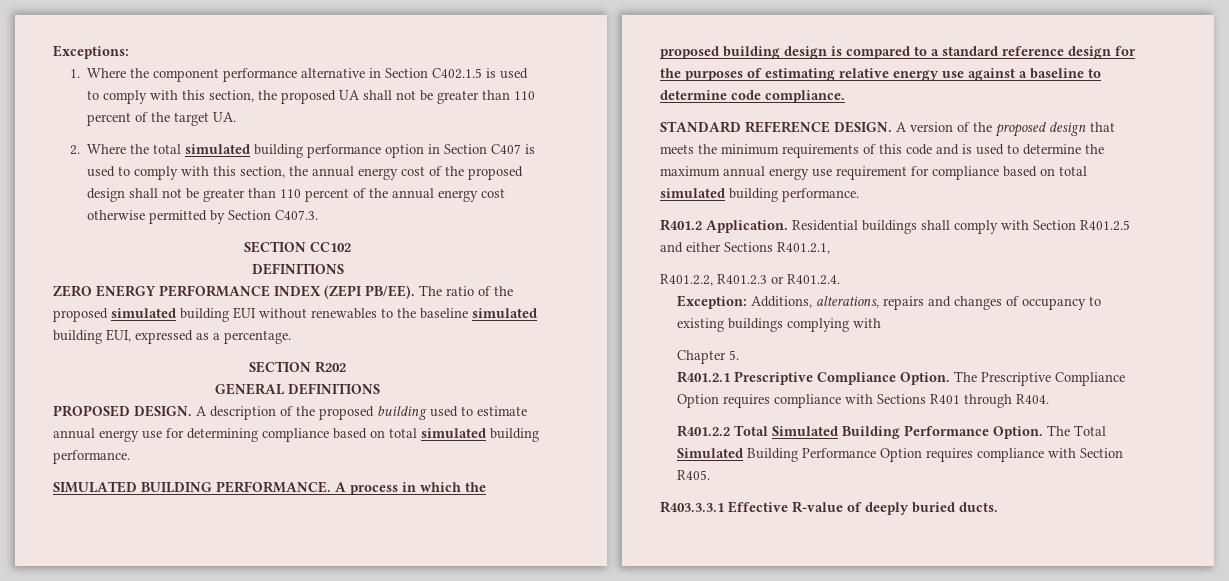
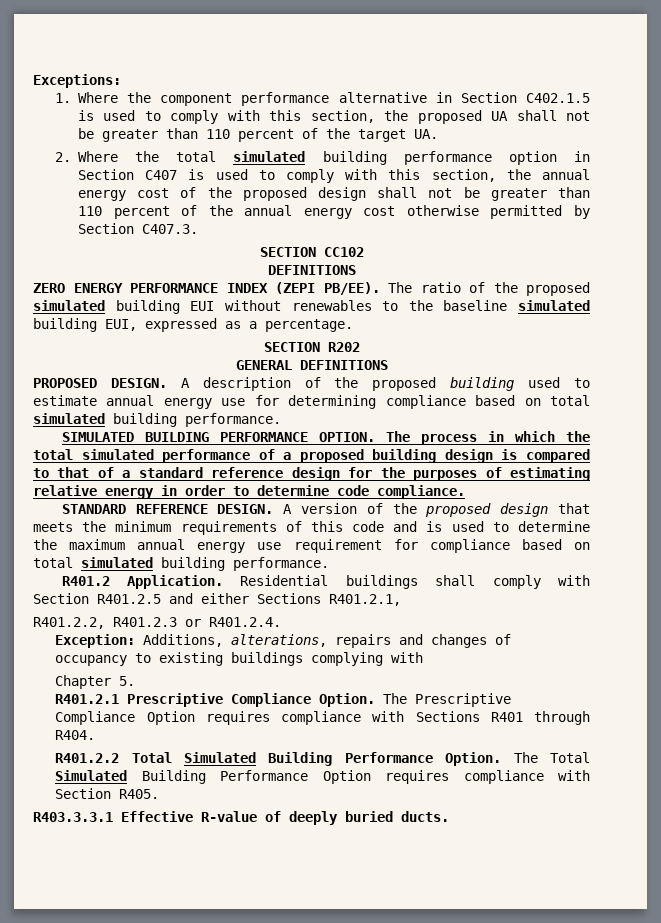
- SIMULATED BUILDING PERFORMANCE. A process in which the proposed building design is compared to a standard reference design for the purposes of estimating relative energy use against a baseline to determine code compliance.
+ SIMULATED BUILDING PERFORMANCE OPTION. The process in which the total simulated performance of a proposed building design is compared to that of a standard reference design for the purposes of estimating relative energy in order to determine code compliance.

